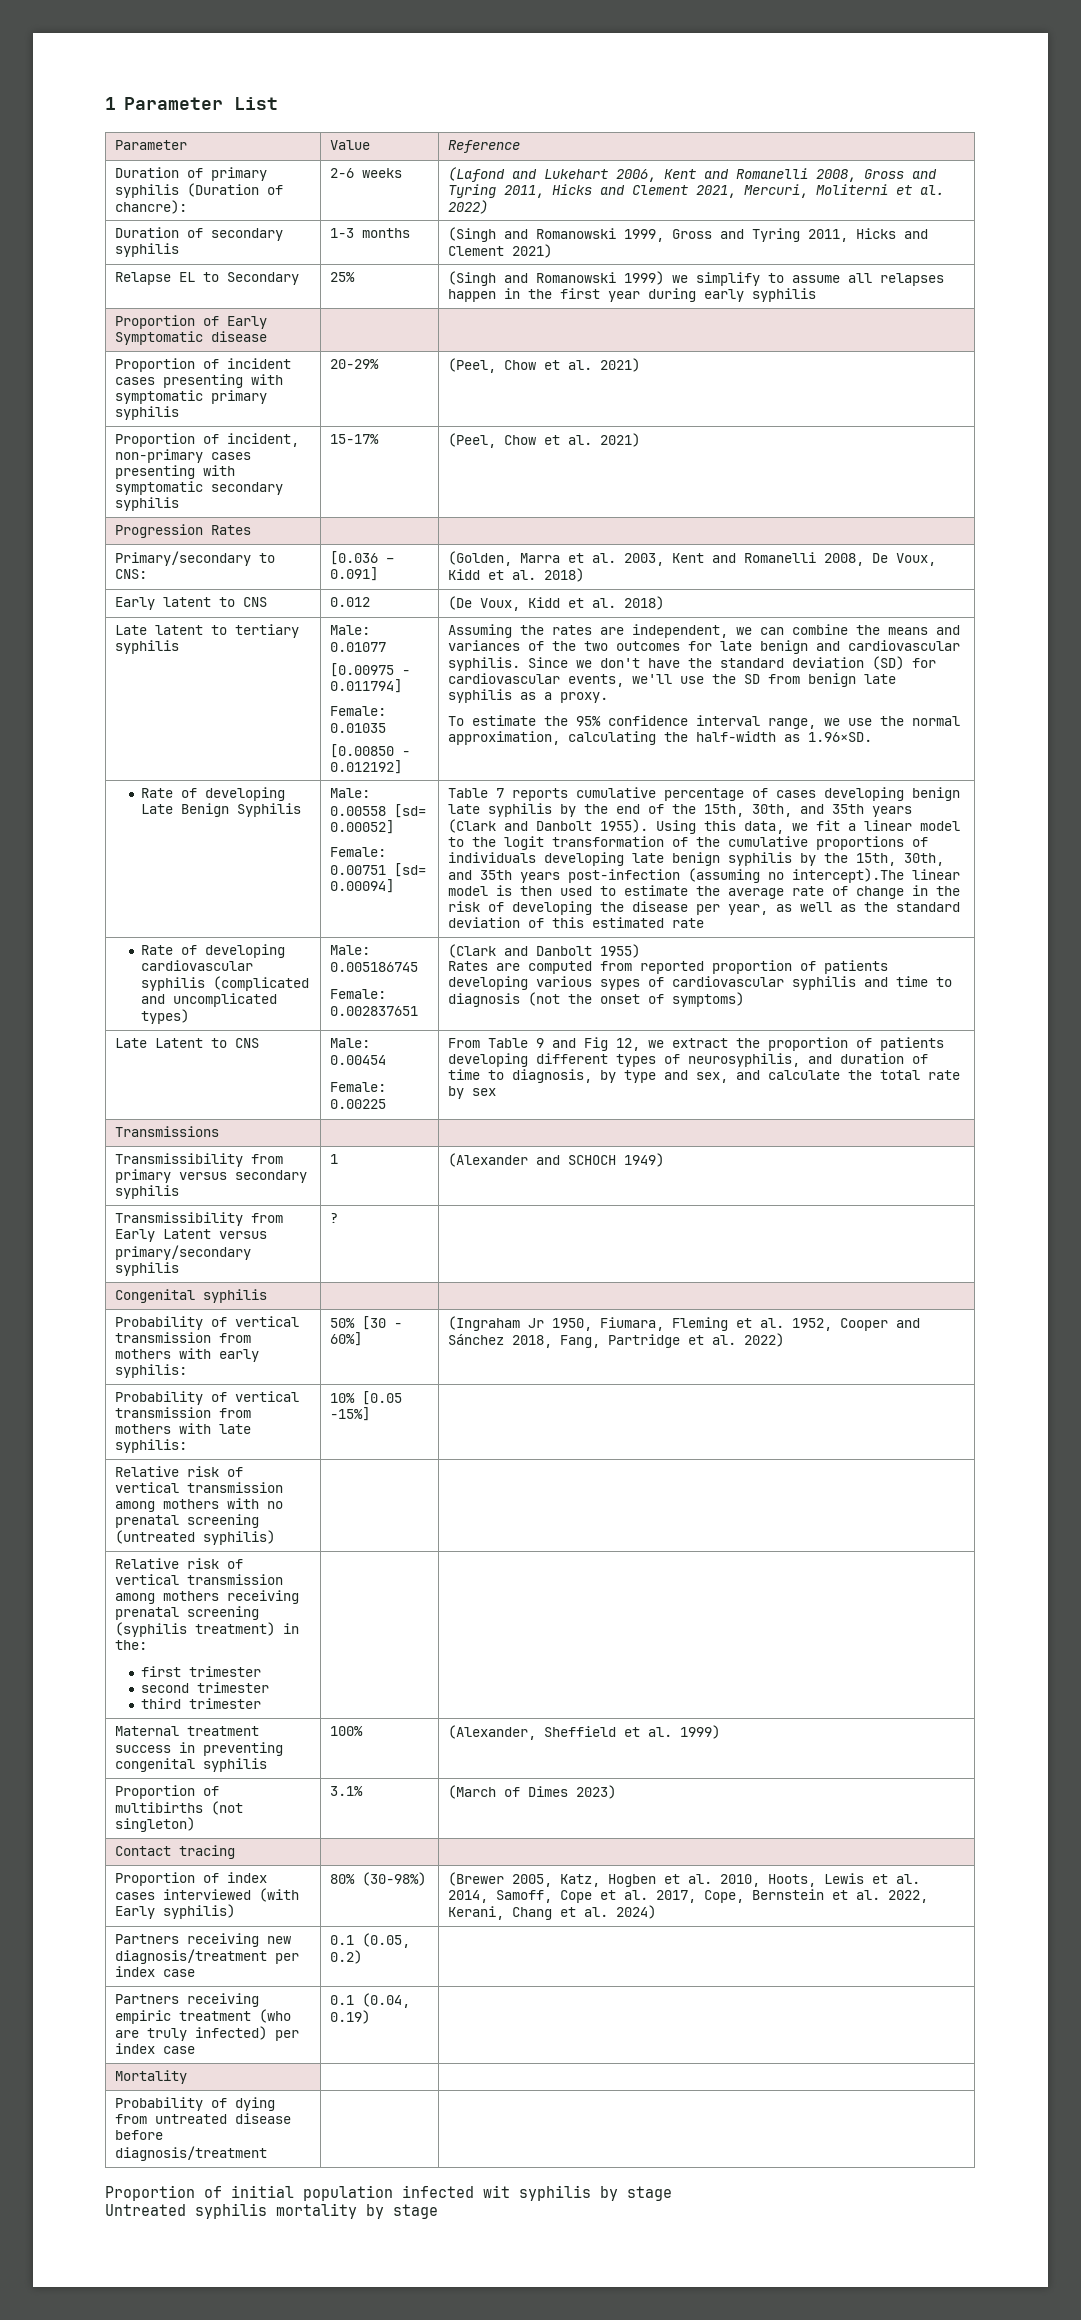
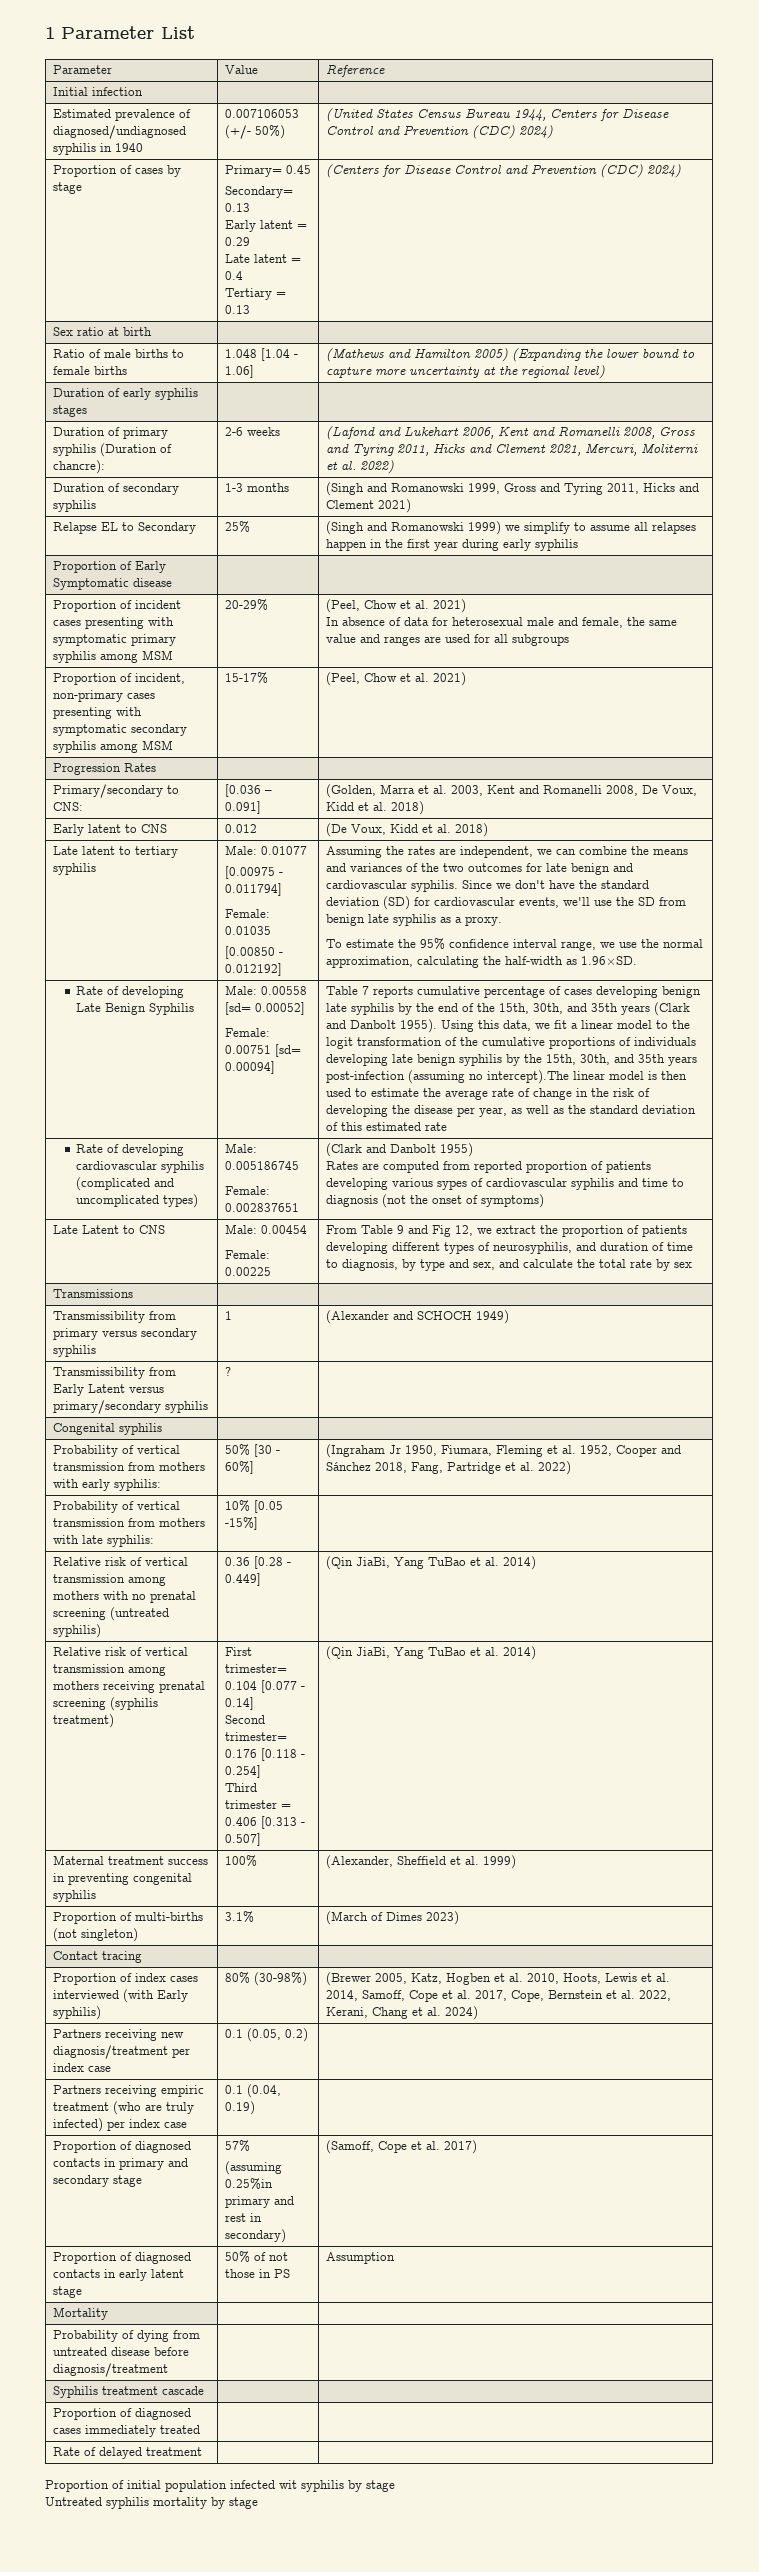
+ Initial infection | |
+ Estimated prevalence of diagnosed/undiagnosed syphilis in 1940 | 0.007106053 (+/- 50%) | (United States Census Bureau 1944, Centers for Disease Control and Prevention (CDC) 2024)
+ Proportion of cases by stage | Primary= 0.45
+ Secondary= 0.13
+ Early latent = 0.29
+ Late latent = 0.4
+ Tertiary = 0.13 | (Centers for Disease Control and Prevention (CDC) 2024)
+ Sex ratio at birth | |
+ Ratio of male births to female births | 1.048 [1.04 - 1.06] | (Mathews and Hamilton 2005) (Expanding the lower bound to capture more uncertainty at the regional level)
+ Duration of early syphilis stages | |
- Proportion of incident cases presenting with symptomatic primary syphilis | 20-29% | (Peel, Chow et al. 2021)
+ Proportion of incident cases presenting with symptomatic primary syphilis among MSM | 20-29% | (Peel, Chow et al. 2021)
+ In absence of data for heterosexual male and female, the same value and ranges are used for all subgroups
- Proportion of incident, non-primary cases presenting with symptomatic secondary syphilis | 15-17% | (Peel, Chow et al. 2021)
+ Proportion of incident, non-primary cases presenting with symptomatic secondary syphilis among MSM | 15-17% | (Peel, Chow et al. 2021)
- Relative risk of vertical transmission among mothers with no prenatal screening (untreated syphilis) | |
+ Relative risk of vertical transmission among mothers with no prenatal screening (untreated syphilis) | 0.36 [0.28 - 0.449] | (Qin JiaBi, Yang TuBao et al. 2014)
- Relative risk of vertical transmission among mothers receiving prenatal screening (syphilis treatment) in the:
- first trimester
- second trimester
- third trimester | |
+ Relative risk of vertical transmission among mothers receiving prenatal screening (syphilis treatment) | First trimester= 0.104 [0.077 - 0.14]
+ Second trimester= 0.176 [0.118 - 0.254]
+ Third trimester = 0.406 [0.313 - 0.507] | (Qin JiaBi, Yang TuBao et al. 2014)
- Proportion of multibirths (not singleton) | 3.1% | (March of Dimes 2023)
+ Proportion of multi-births (not singleton) | 3.1% | (March of Dimes 2023)
+ Proportion of diagnosed contacts in primary and secondary stage | 57%
+ (assuming 0.25%in primary and rest in secondary) | (Samoff, Cope et al. 2017)
+ Proportion of diagnosed contacts in early latent stage | 50% of not those in PS | Assumption
+ Syphilis treatment cascade | |
+ Proportion of diagnosed cases immediately treated | |
+ Rate of delayed treatment | |

